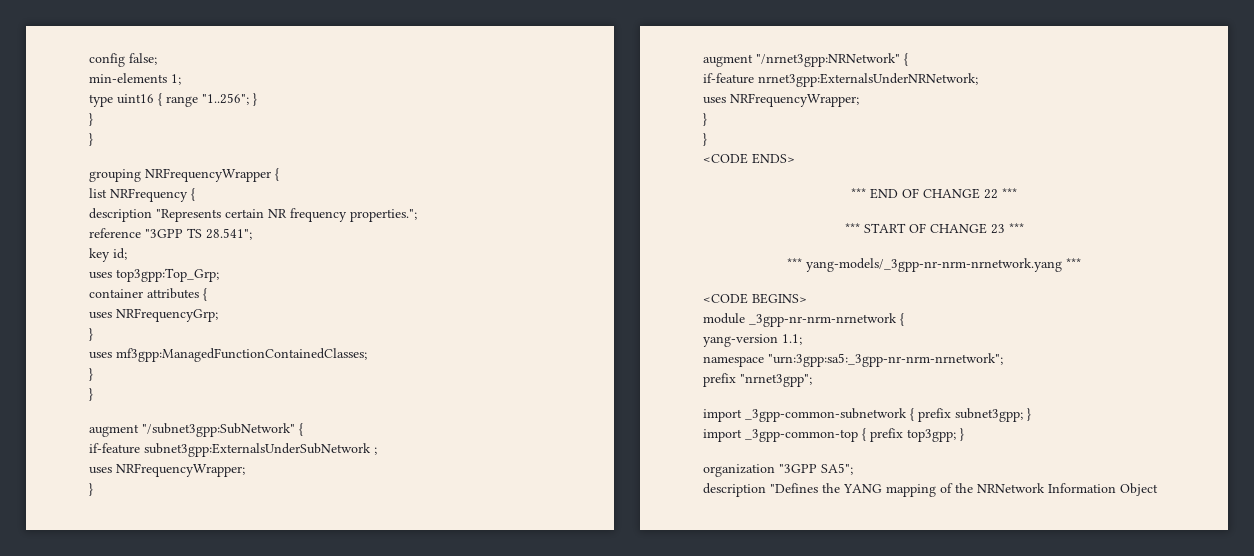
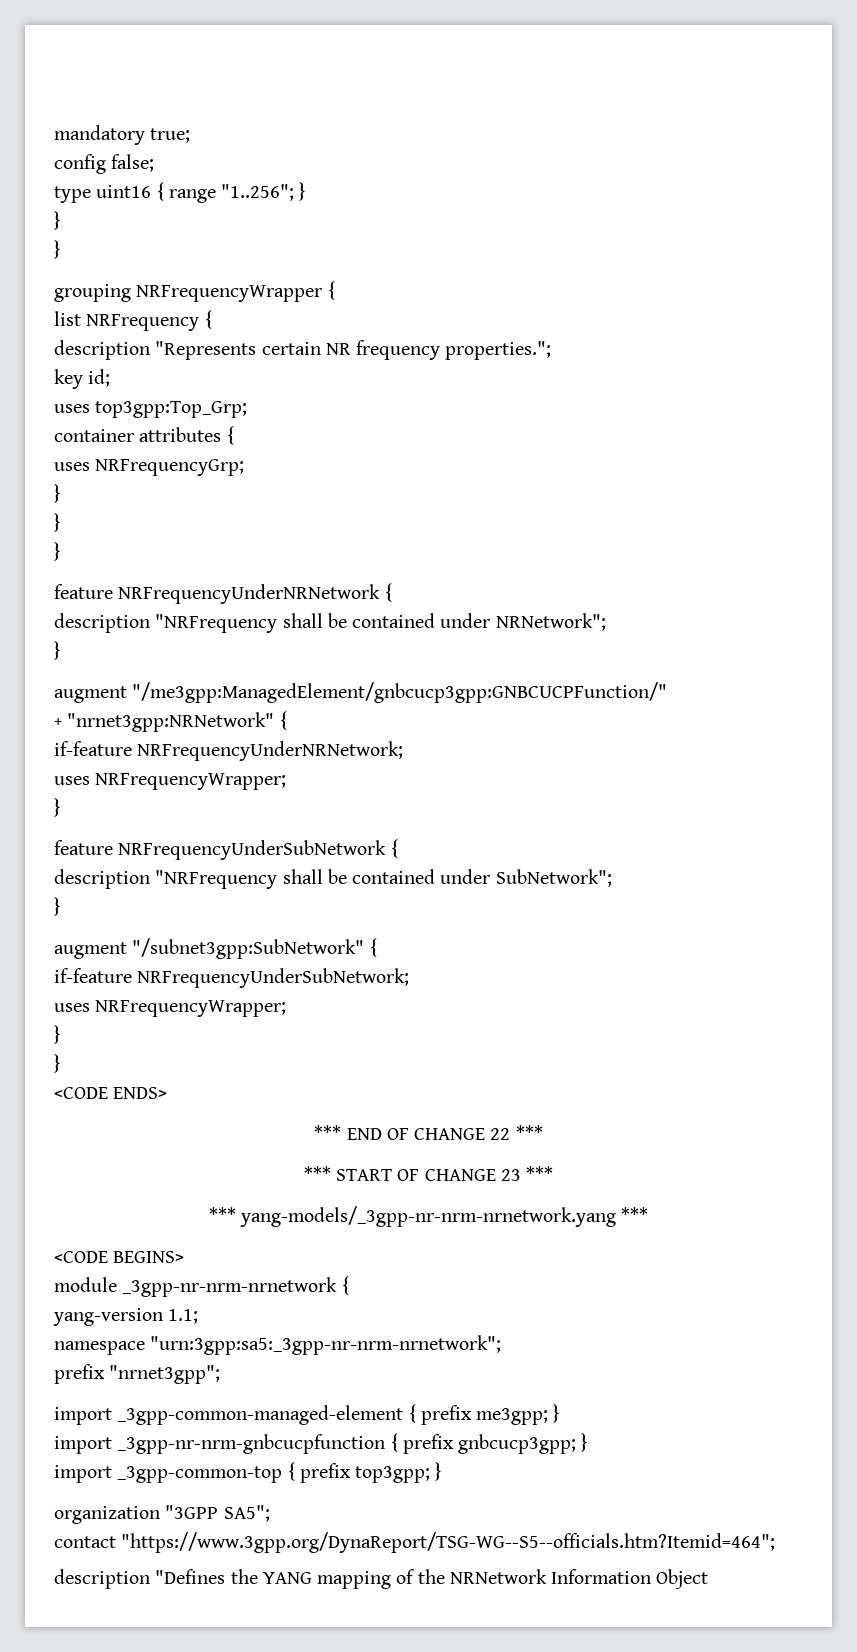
+ mandatory true;
- min-elements 1;
- reference "3GPP TS 28.541";
  uses NRFrequencyGrp;
  }
- uses mf3gpp:ManagedFunctionContainedClasses;
  }
+ }
+ feature NRFrequencyUnderNRNetwork {
+ description "NRFrequency shall be contained under NRNetwork";
+ }
+ augment "/me3gpp:ManagedElement/gnbcucp3gpp:GNBCUCPFunction/"
+ + "nrnet3gpp:NRNetwork" {
+ if-feature NRFrequencyUnderNRNetwork;
+ uses NRFrequencyWrapper;
+ }
+ feature NRFrequencyUnderSubNetwork {
+ description "NRFrequency shall be contained under SubNetwork";
- if-feature subnet3gpp:ExternalsUnderSubNetwork ;
- uses NRFrequencyWrapper;
- }
- augment "/nrnet3gpp:NRNetwork" {
- if-feature nrnet3gpp:ExternalsUnderNRNetwork;
+ if-feature NRFrequencyUnderSubNetwork;
- import _3gpp-common-subnetwork { prefix subnet3gpp; }
+ import _3gpp-common-managed-element { prefix me3gpp; }
+ import _3gpp-nr-nrm-gnbcucpfunction { prefix gnbcucp3gpp; }
+ contact "https://www.3gpp.org/DynaReport/TSG-WG--S5--officials.htm?Itemid=464";

